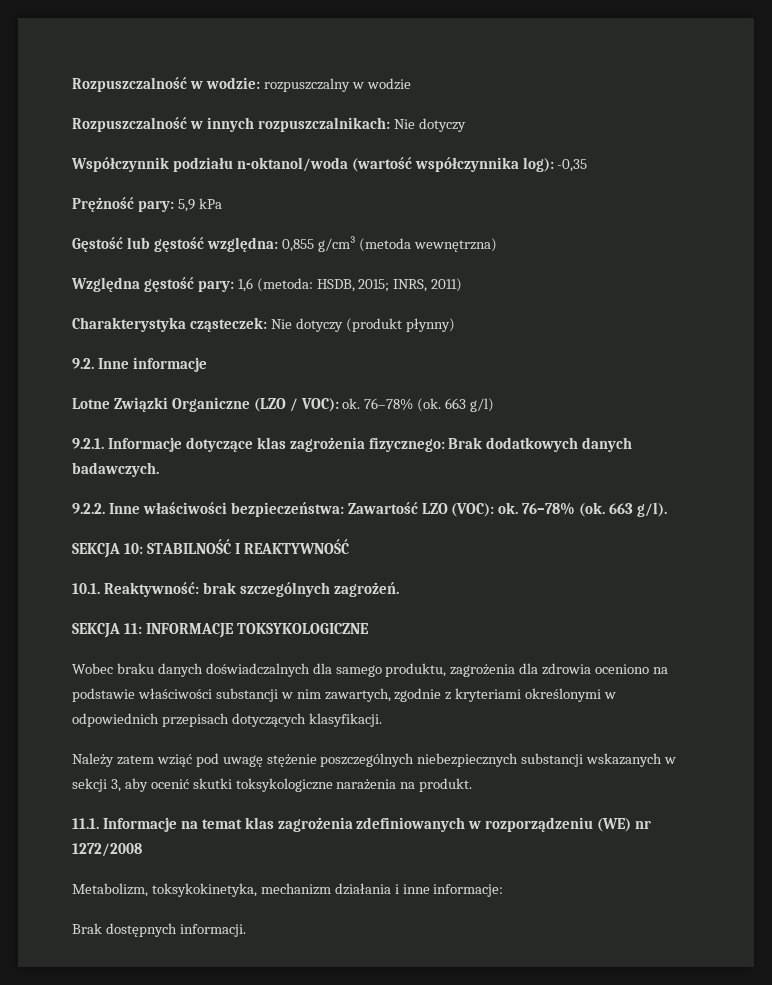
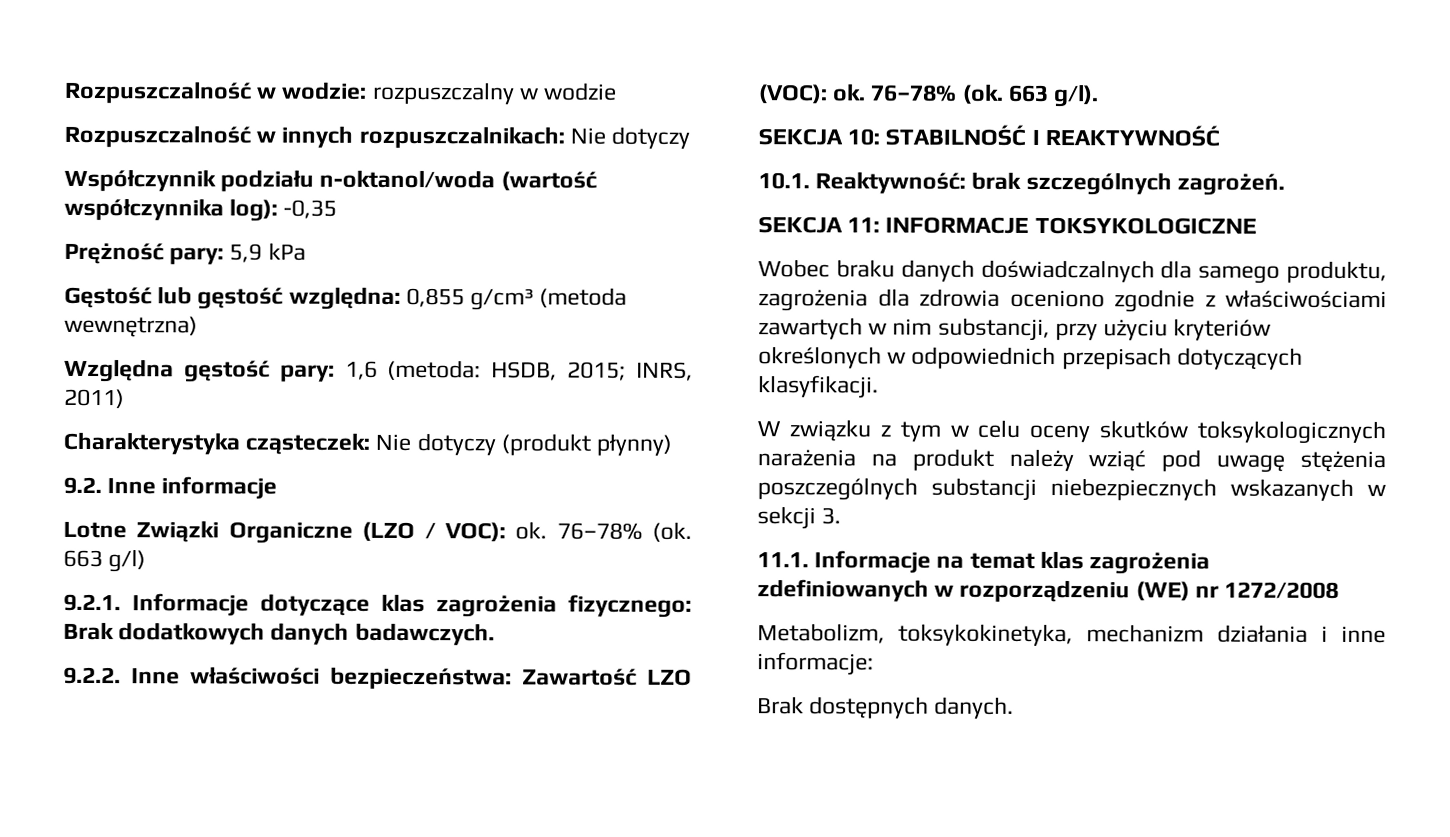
- Wobec braku danych doświadczalnych dla samego produktu, zagrożenia dla zdrowia oceniono na podstawie właściwości substancji w nim zawartych, zgodnie z kryteriami określonymi w odpowiednich przepisach dotyczących klasyfikacji.
+ Wobec braku danych doświadczalnych dla samego produktu, zagrożenia dla zdrowia oceniono zgodnie z właściwościami zawartych w nim substancji, przy użyciu kryteriów określonych w odpowiednich przepisach dotyczących klasyfikacji.
- Należy zatem wziąć pod uwagę stężenie poszczególnych niebezpiecznych substancji wskazanych w sekcji 3, aby ocenić skutki toksykologiczne narażenia na produkt.
+ W związku z tym w celu oceny skutków toksykologicznych narażenia na produkt należy wziąć pod uwagę stężenia poszczególnych substancji niebezpiecznych wskazanych w sekcji 3.
- Brak dostępnych informacji.
+ Brak dostępnych danych.

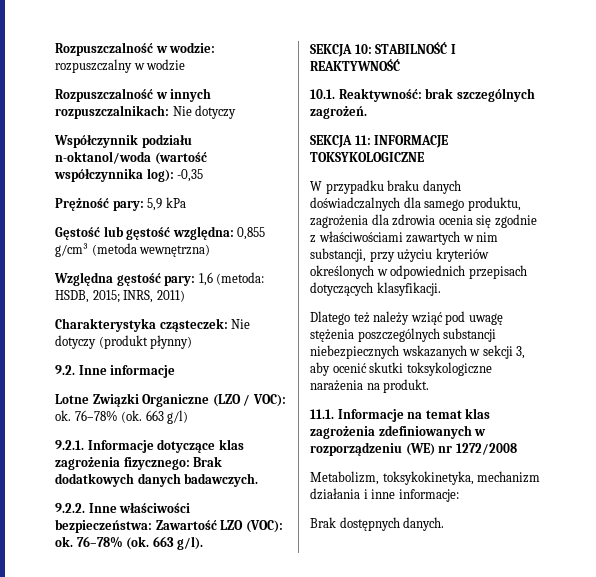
- Wobec braku danych doświadczalnych dla samego produktu, zagrożenia dla zdrowia oceniono zgodnie z właściwościami zawartych w nim substancji, przy użyciu kryteriów określonych w odpowiednich przepisach dotyczących klasyfikacji.
+ W przypadku braku danych doświadczalnych dla samego produktu, zagrożenia dla zdrowia ocenia się zgodnie z właściwościami zawartych w nim substancji, przy użyciu kryteriów określonych w odpowiednich przepisach dotyczących klasyfikacji.
- W związku z tym w celu oceny skutków toksykologicznych narażenia na produkt należy wziąć pod uwagę stężenia poszczególnych substancji niebezpiecznych wskazanych w sekcji 3.
+ Dlatego też należy wziąć pod uwagę stężenia poszczególnych substancji niebezpiecznych wskazanych w sekcji 3, aby ocenić skutki toksykologiczne narażenia na produkt.

